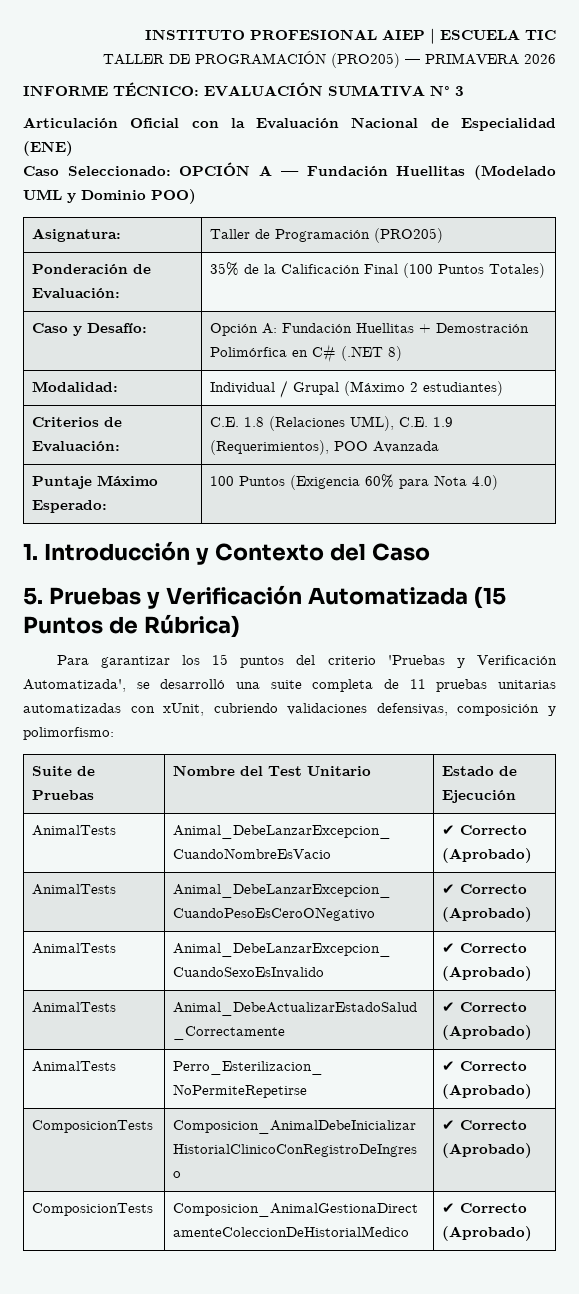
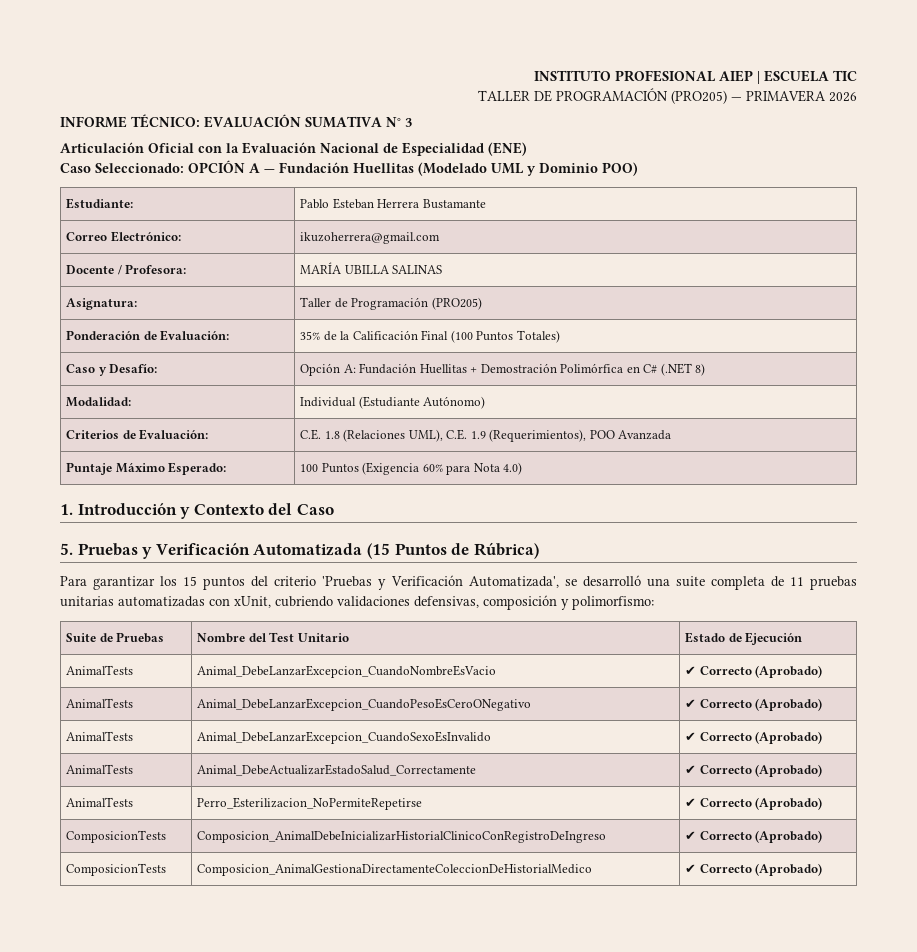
+ Estudiante: | Pablo Esteban Herrera Bustamante
+ Correo Electrónico: | ikuzoherrera@gmail.com
+ Docente / Profesora: | MARÍA UBILLA SALINAS
- Modalidad: | Individual / Grupal (Máximo 2 estudiantes)
+ Modalidad: | Individual (Estudiante Autónomo)

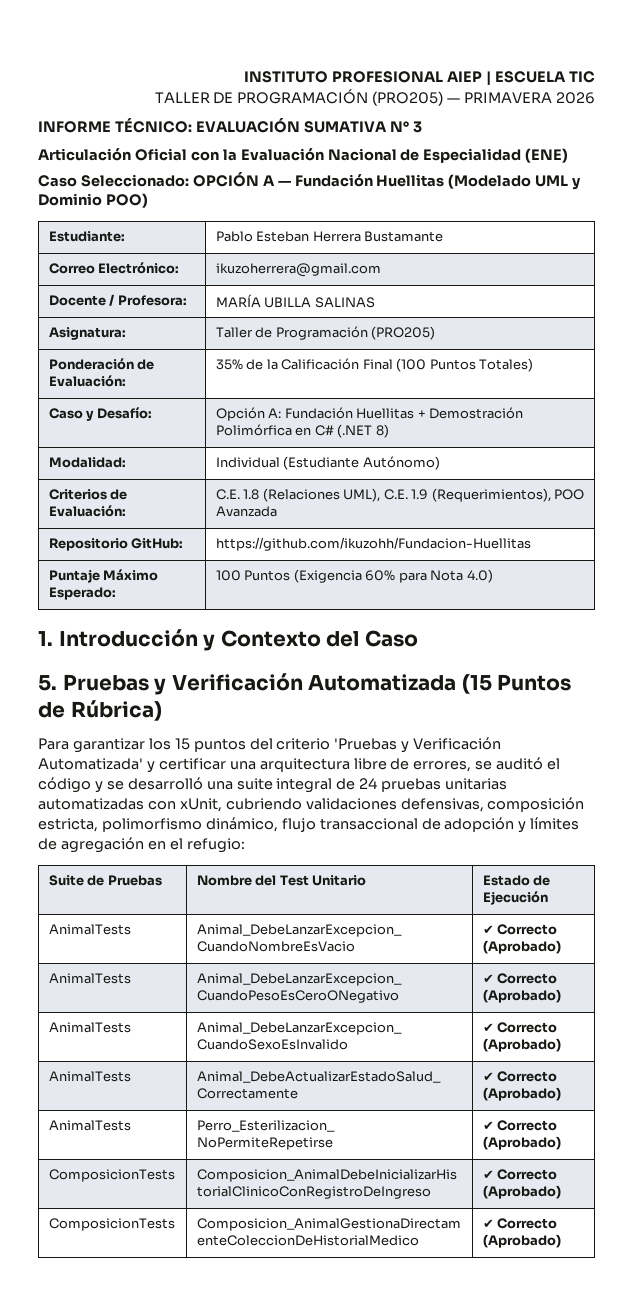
+ Repositorio GitHub: | https://github.com/ikuzohh/Fundacion-Huellitas
- Para garantizar los 15 puntos del criterio 'Pruebas y Verificación Automatizada', se desarrolló una suite completa de 11 pruebas unitarias automatizadas con xUnit, cubriendo validaciones defensivas, composición y polimorfismo:
+ Para garantizar los 15 puntos del criterio 'Pruebas y Verificación Automatizada' y certificar una arquitectura libre de errores, se auditó el código y se desarrolló una suite integral de 24 pruebas unitarias automatizadas con xUnit, cubriendo validaciones defensivas, composición estricta, polimorfismo dinámico, flujo transaccional de adopción y límites de agregación en el refugio:

